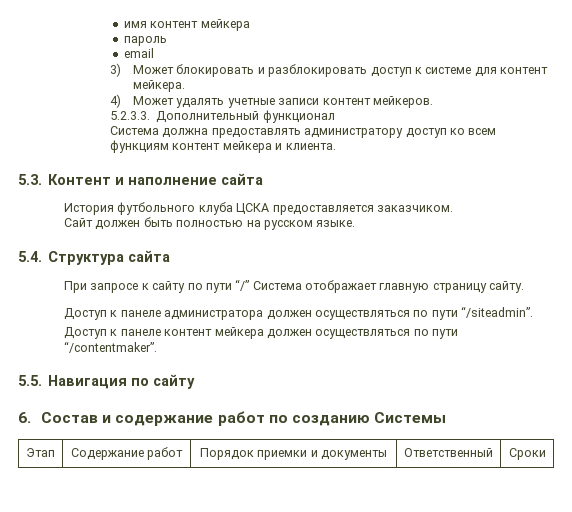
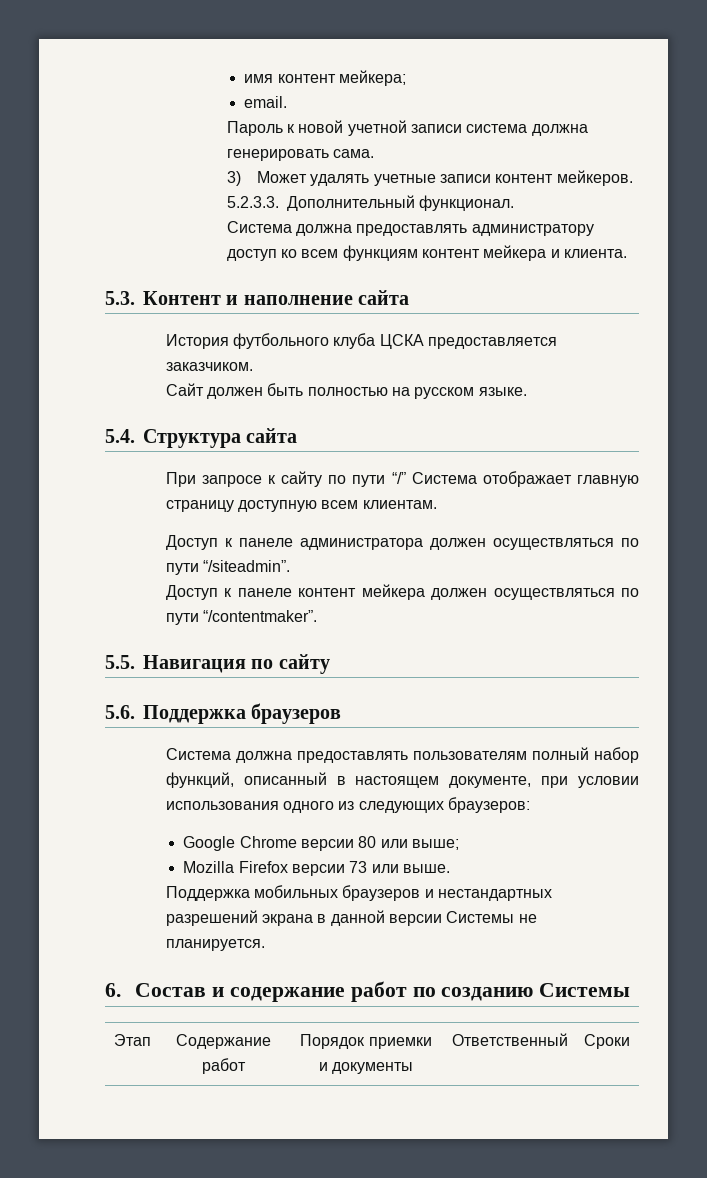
- имя контент мейкера
- пароль
- email
- 3) Может блокировать и разблокировать доступ к системе для контент мейкера.
- 4) Может удалять учетные записи контент мейкеров.
+ имя контент мейкера;
+ email.
+ Пароль к новой учетной записи система должна генерировать сама.
+ 3) Может удалять учетные записи контент мейкеров.
- 5.2.3.3. Дополнительный функционал
+ 5.2.3.3. Дополнительный функционал.
- При запросе к сайту по пути “/” Система отображает главную страницу сайту.
+ При запросе к сайту по пути “/” Система отображает главную страницу доступную всем клиентам.
+ 5.6. Поддержка браузеров
+ Система должна предоставлять пользователям полный набор функций, описанный в настоящем документе, при условии использования одного из следующих браузеров:
+ Google Chrome версии 80 или выше;
+ Mozilla Firefox версии 73 или выше.
+ Поддержка мобильных браузеров и нестандартных разрешений экрана в данной версии Системы не планируется.

